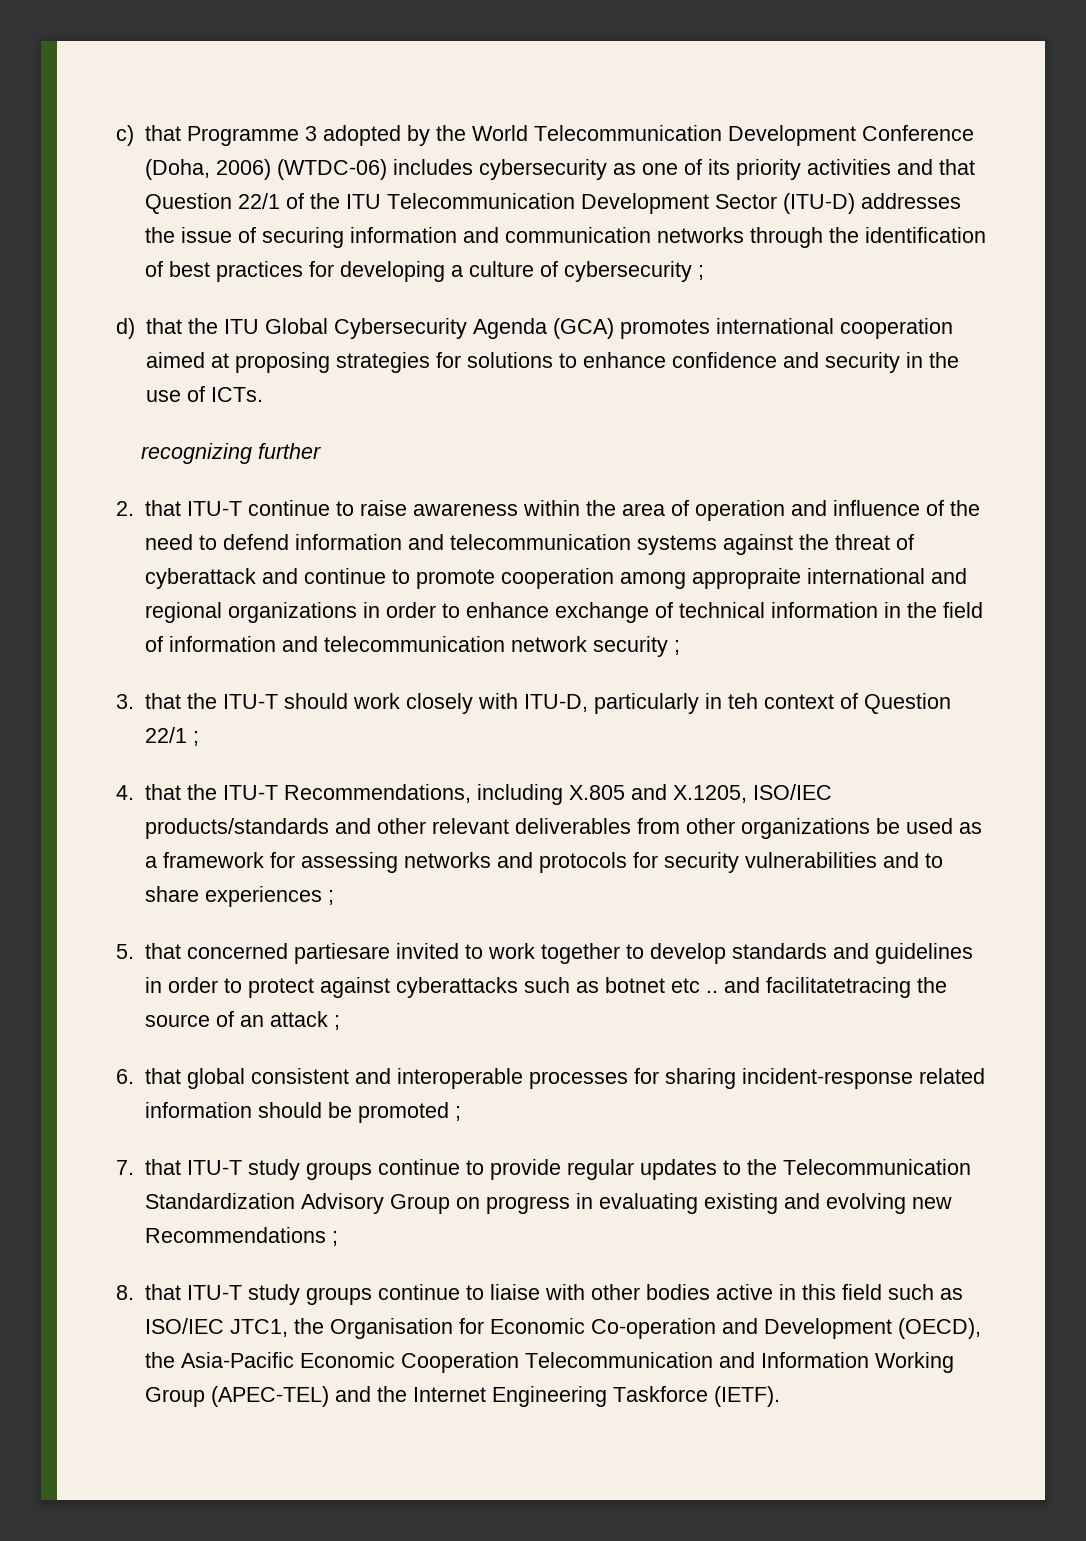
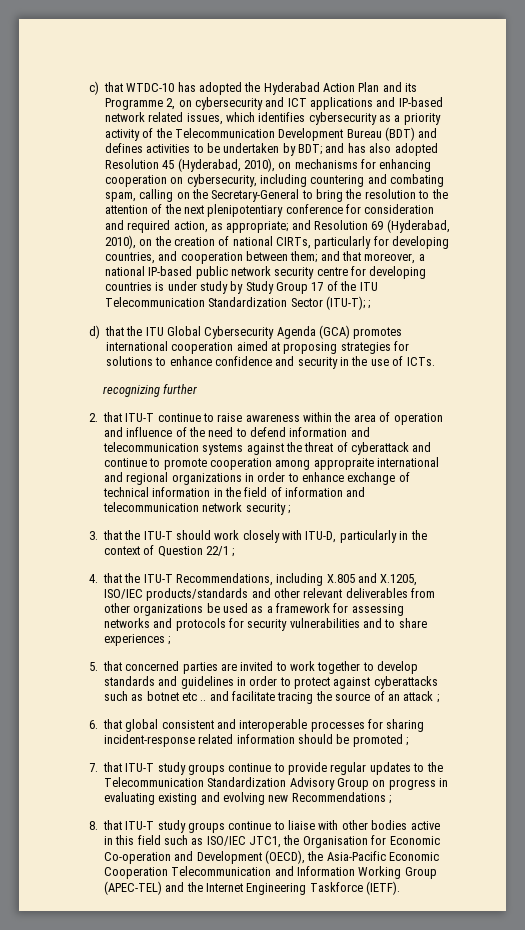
- c) that Programme 3 adopted by the World Telecommunication Development Conference (Doha, 2006) (WTDC-06) includes cybersecurity as one of its priority activities and that Question 22/1 of the ITU Telecommunication Development Sector (ITU-D) addresses the issue of securing information and communication networks through the identification of best practices for developing a culture of cybersecurity ;
+ c) that WTDC-10 has adopted the Hyderabad Action Plan and its Programme 2, on cybersecurity and ICT applications and IP-based network related issues, which identifies cybersecurity as a priority activity of the Telecommunication Development Bureau (BDT) and defines activities to be undertaken by BDT; and has also adopted Resolution 45 (Hyderabad, 2010), on mechanisms for enhancing cooperation on cybersecurity, including countering and combating spam, calling on the Secretary-General to bring the resolution to the attention of the next plenipotentiary conference for consideration and required action, as appropriate; and Resolution 69 (Hyderabad, 2010), on the creation of national CIRTs, particularly for developing countries, and cooperation between them; and that moreover, a national IP-based public network security centre for developing countries is under study by Study Group 17 of the ITU Telecommunication Standardization Sector (ITU-T); ;
- 3. that the ITU-T should work closely with ITU-D, particularly in teh context of Question 22/1 ;
+ 3. that the ITU-T should work closely with ITU-D, particularly in the context of Question 22/1 ;
- 5. that concerned partiesare invited to work together to develop standards and guidelines in order to protect against cyberattacks such as botnet etc .. and facilitatetracing the source of an attack ;
+ 5. that concerned parties are invited to work together to develop standards and guidelines in order to protect against cyberattacks such as botnet etc .. and facilitate tracing the source of an attack ;

